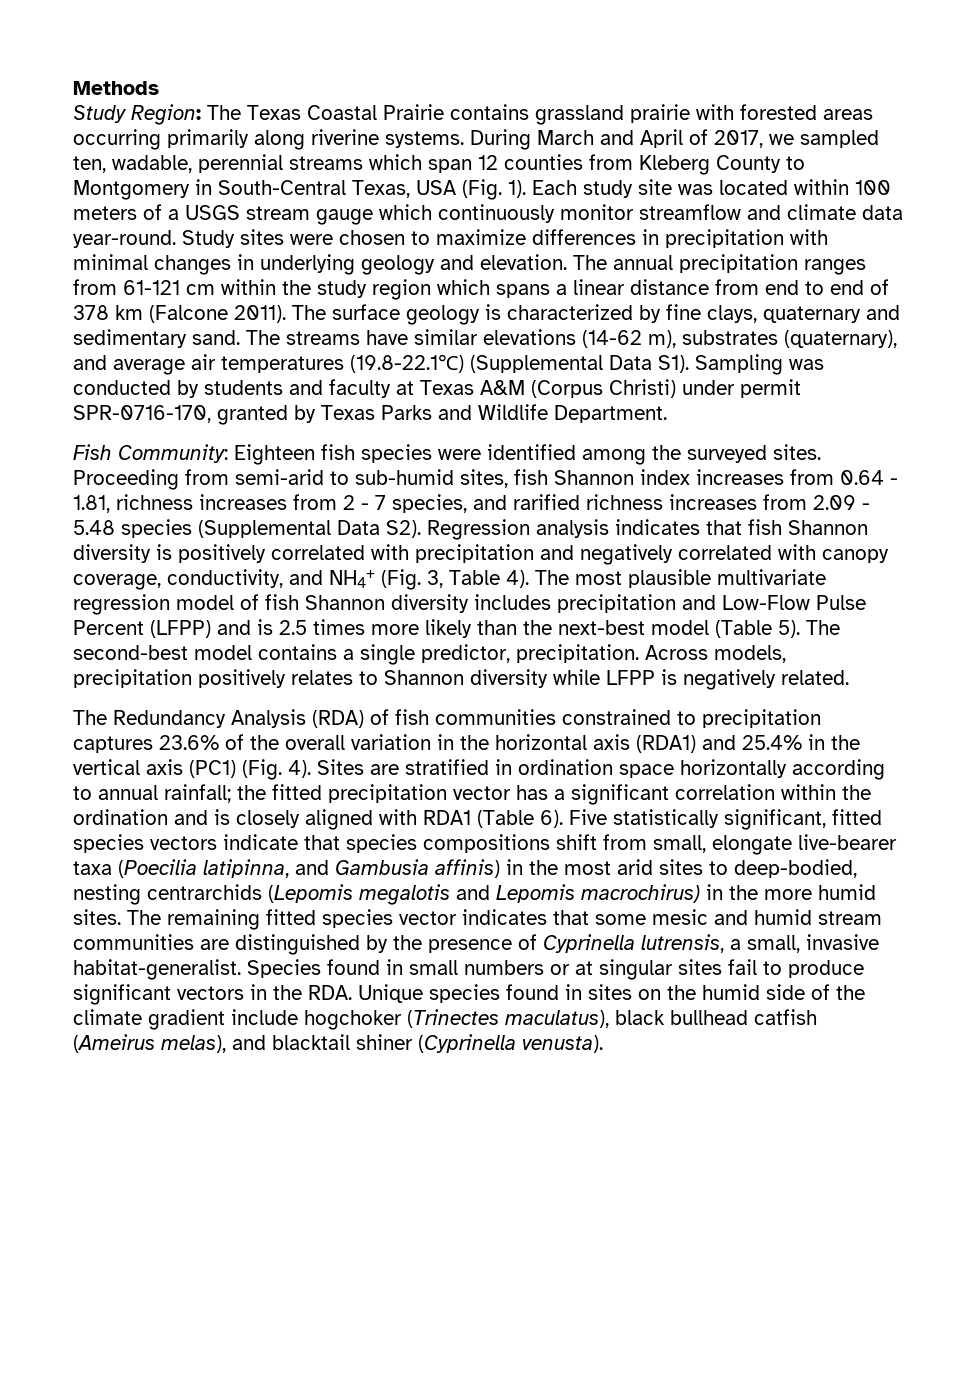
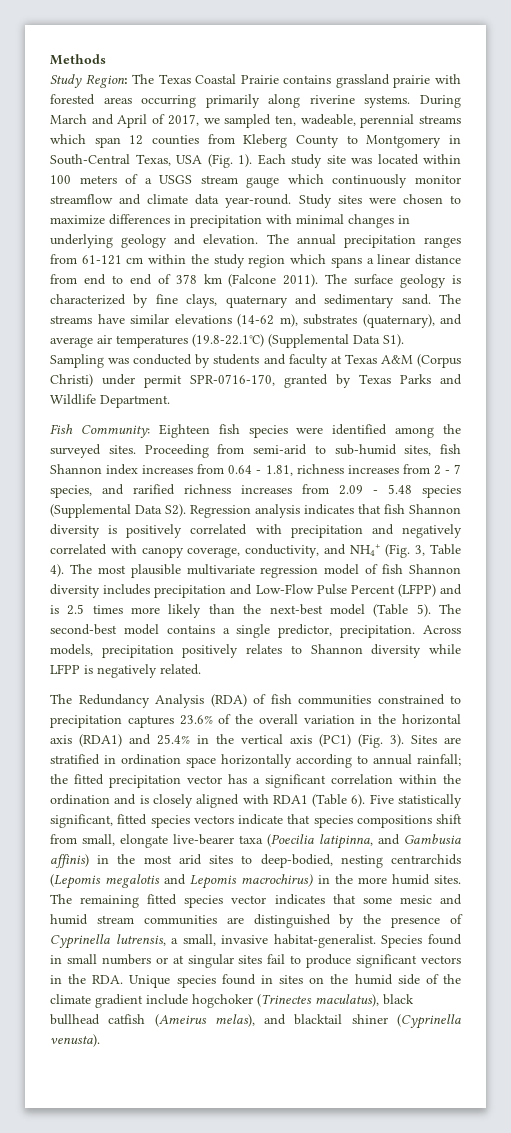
- During March and April of 2017, we sampled ten, wadable, perennial streams which span 12 counties from Kleberg County to Montgomery in South-Central Texas, USA (Fig. 1).
+ During March and April of 2017, we sampled ten, wadeable, perennial streams which span 12 counties from Kleberg County to Montgomery in South-Central Texas, USA (Fig. 1).
- The Redundancy Analysis (RDA) of fish communities constrained to precipitation captures 23.6% of the overall variation in the horizontal axis (RDA1) and 25.4% in the vertical axis (PC1) (Fig. 4).
+ The Redundancy Analysis (RDA) of fish communities constrained to precipitation captures 23.6% of the overall variation in the horizontal axis (RDA1) and 25.4% in the vertical axis (PC1) (Fig. 3).

